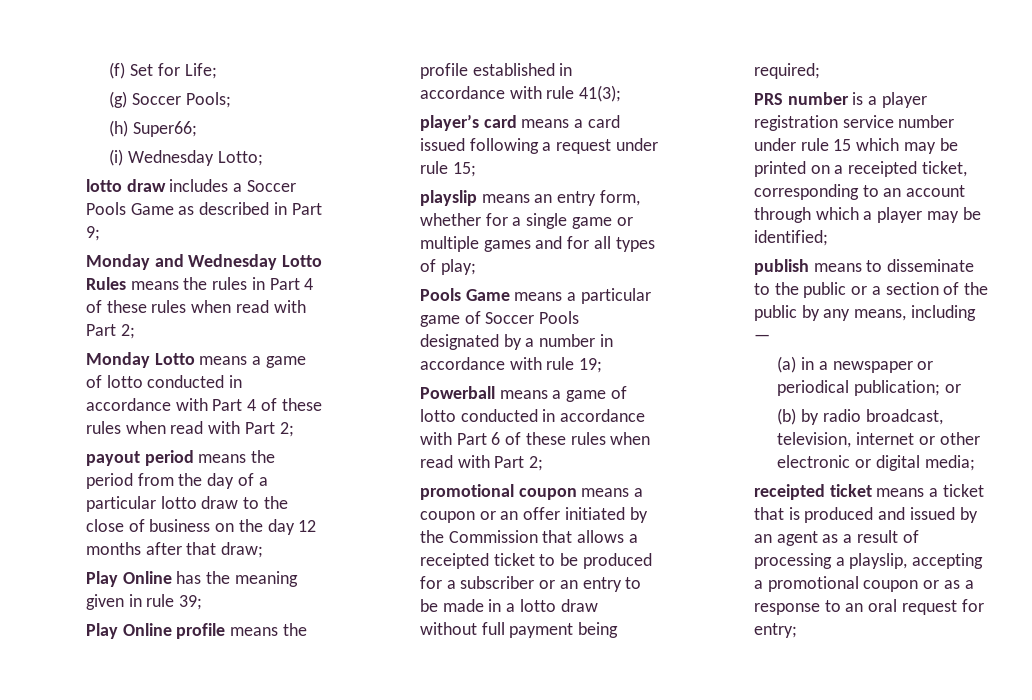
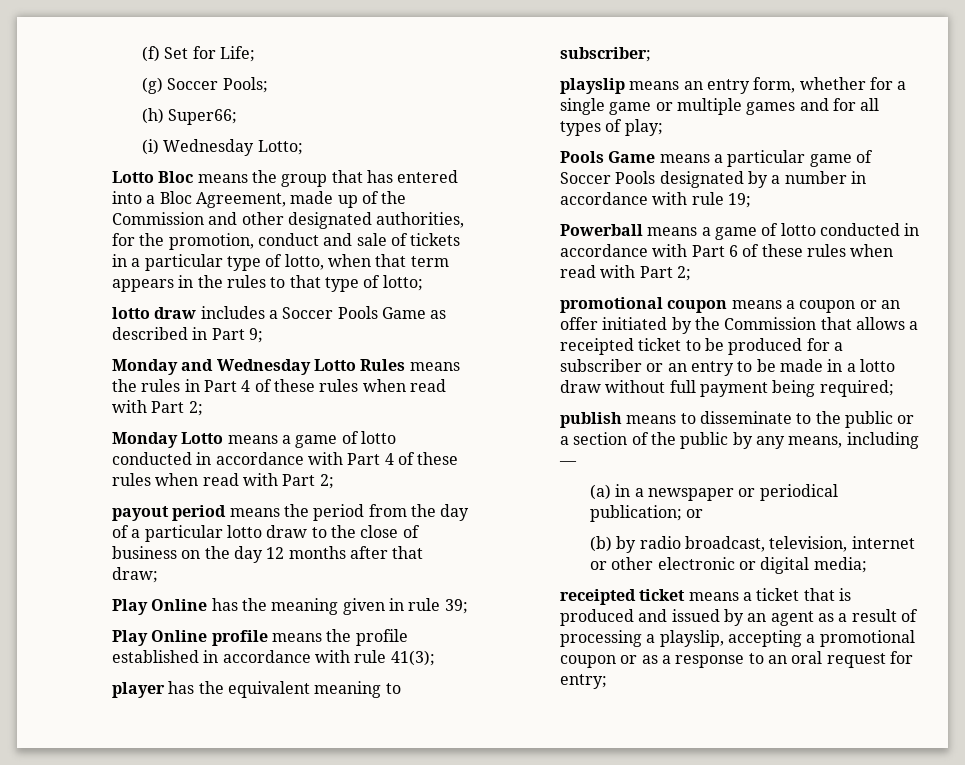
+ Lotto Bloc means the group that has entered into a Bloc Agreement, made up of the Commission and other designated authorities, for the promotion, conduct and sale of tickets in a particular type of lotto, when that term appears in the rules to that type of lotto;
- player’s card means a card issued following a request under rule 15;
+ player has the equivalent meaning to subscriber;
- PRS number is a player registration service number under rule 15 which may be printed on a receipted ticket, corresponding to an account through which a player may be identified;

